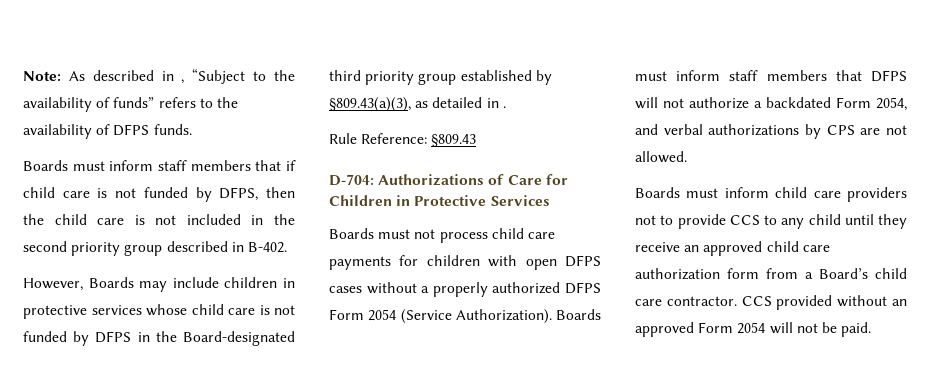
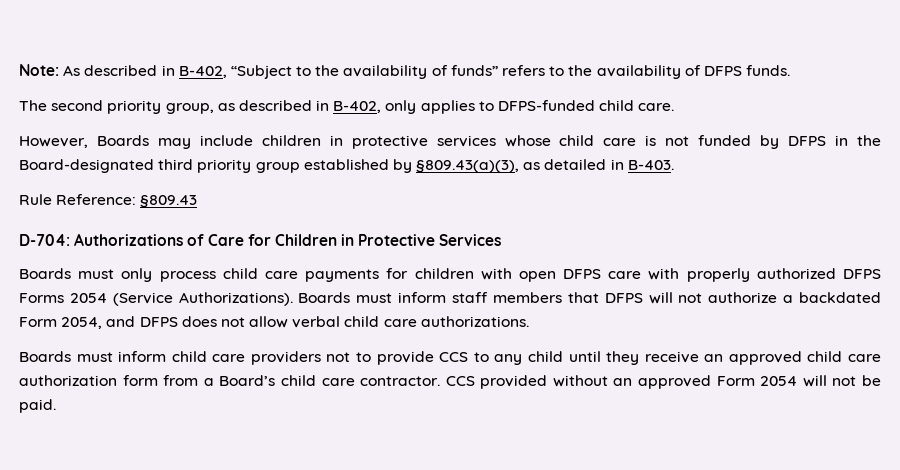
- Note: As described in , “Subject to the availability of funds” refers to the availability of DFPS funds.
+ Note: As described in B-402, “Subject to the availability of funds” refers to the availability of DFPS funds.
- Boards must inform staff members that if child care is not funded by DFPS, then the child care is not included in the second priority group described in B-402.
+ The second priority group, as described in B-402, only applies to DFPS-funded child care.
- However, Boards may include children in protective services whose child care is not funded by DFPS in the Board-designated third priority group established by §809.43(a)(3), as detailed in .
+ However, Boards may include children in protective services whose child care is not funded by DFPS in the Board-designated third priority group established by §809.43(a)(3), as detailed in B-403.
- Boards must not process child care payments for children with open DFPS cases without a properly authorized DFPS Form 2054 (Service Authorization).
+ Boards must only process child care payments for children with open DFPS care with properly authorized DFPS Forms 2054 (Service Authorizations).
- Boards must inform staff members that DFPS will not authorize a backdated Form 2054, and verbal authorizations by CPS are not allowed.
+ Boards must inform staff members that DFPS will not authorize a backdated Form 2054, and DFPS does not allow verbal child care authorizations.

